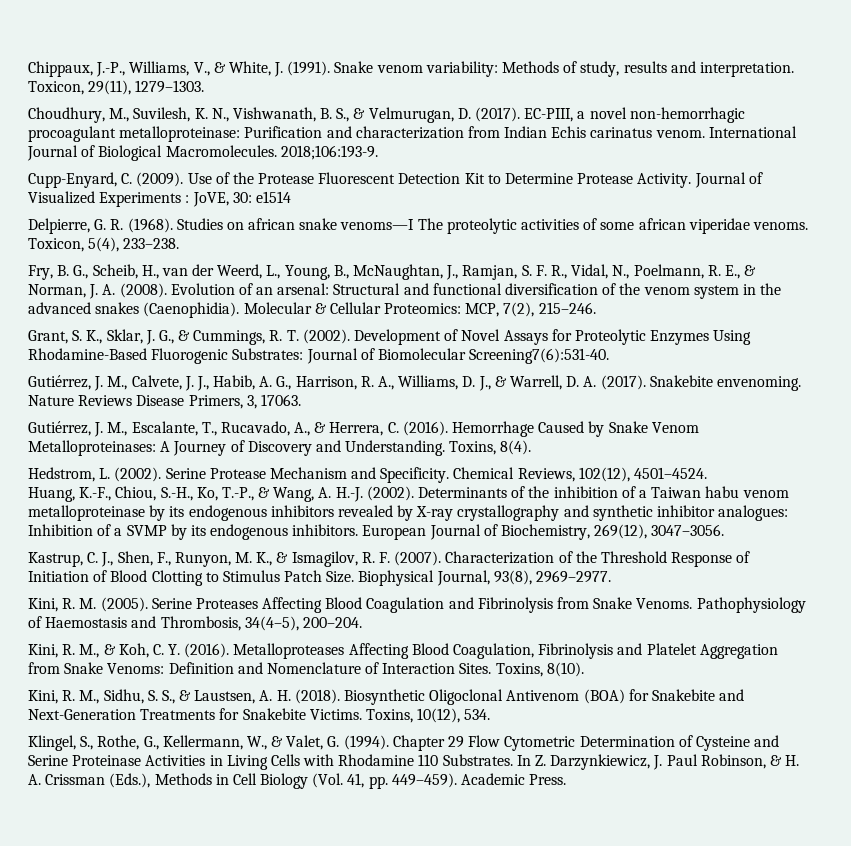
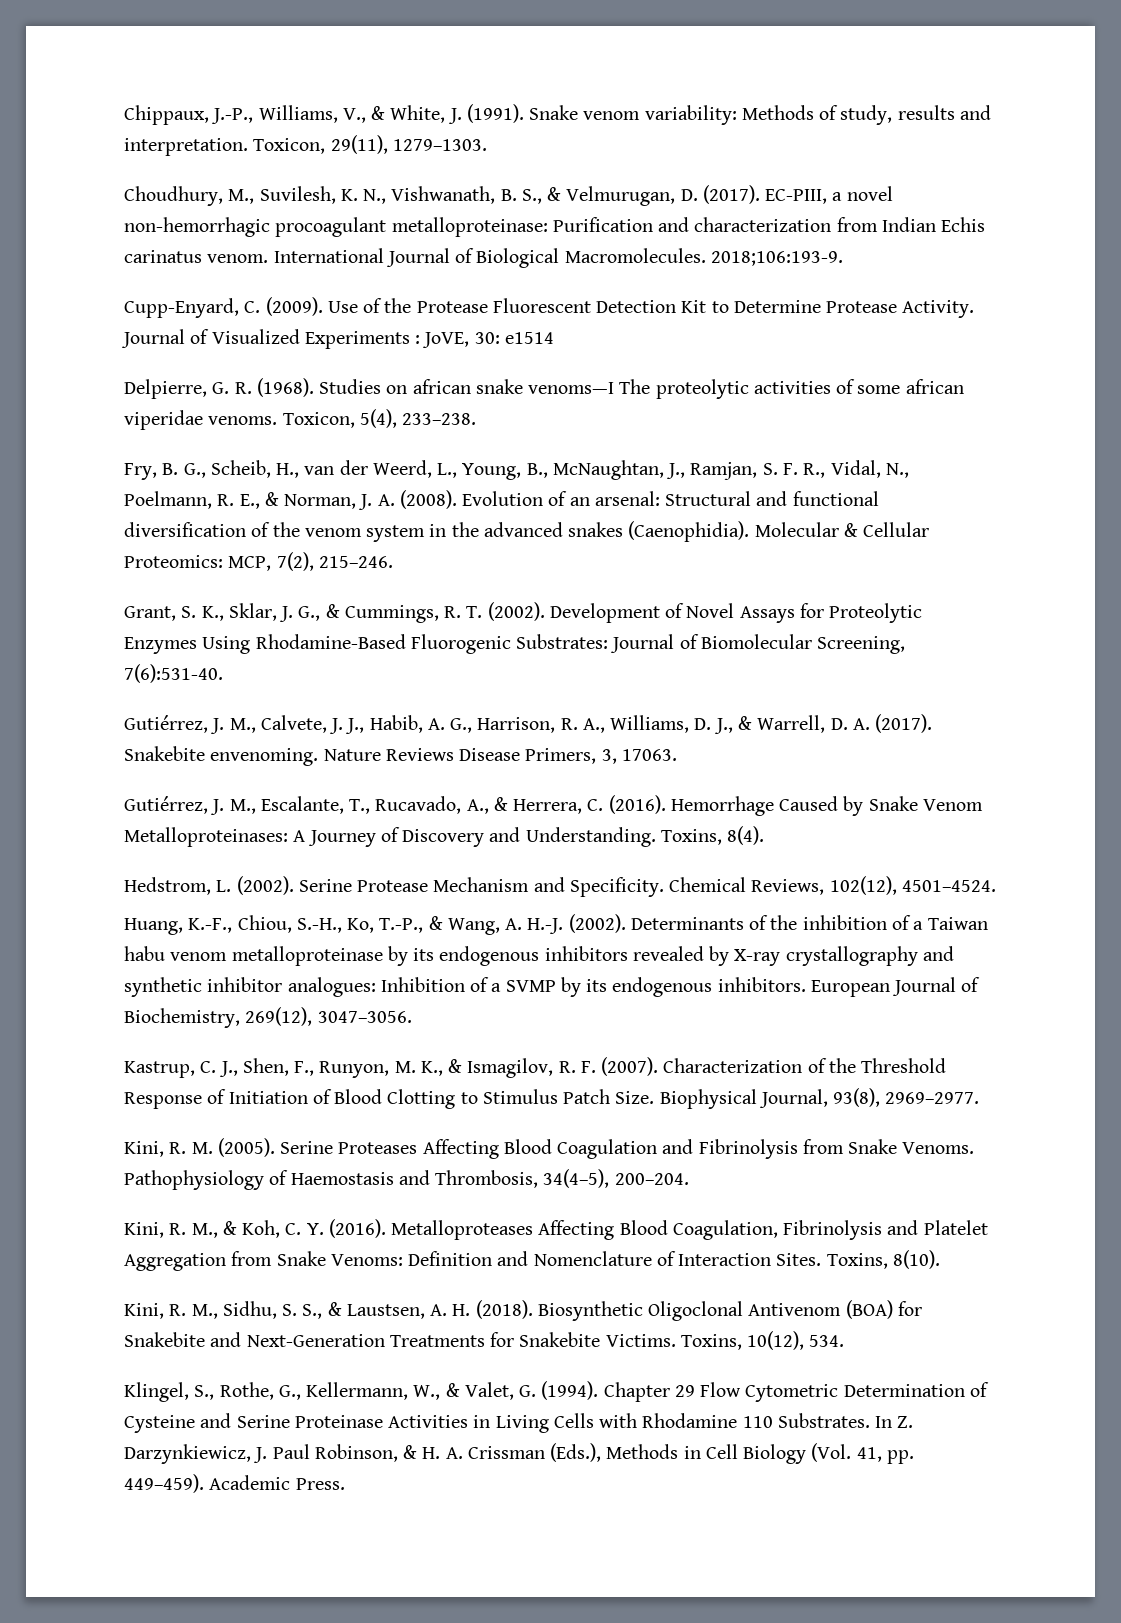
- Development of Novel Assays for Proteolytic Enzymes Using Rhodamine-Based Fluorogenic Substrates: Journal of Biomolecular Screening7(6):531-40.
+ Development of Novel Assays for Proteolytic Enzymes Using Rhodamine-Based Fluorogenic Substrates: Journal of Biomolecular Screening, 7(6):531-40.

